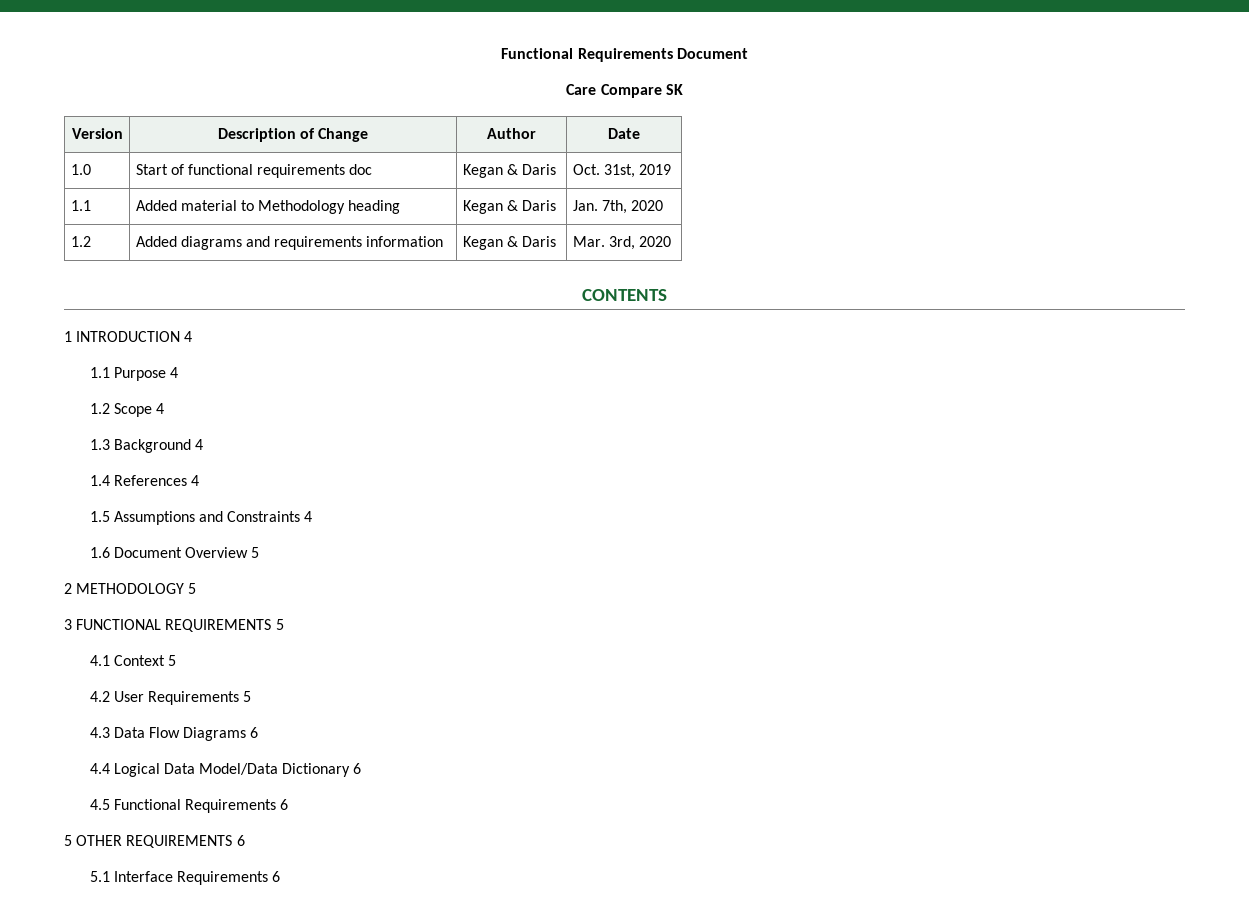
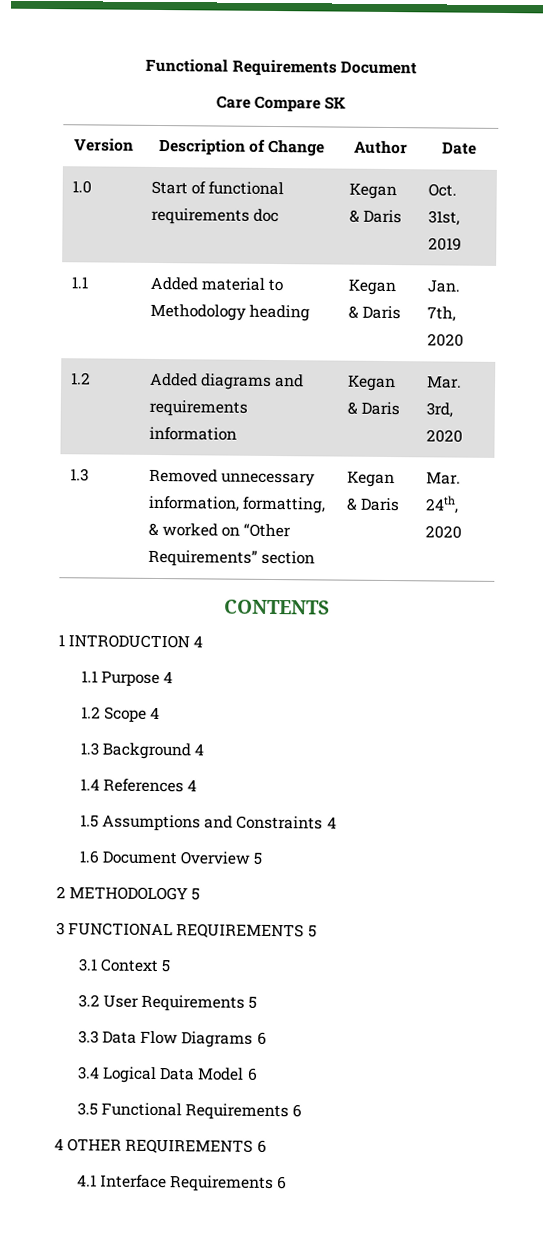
+ 1.3 | Removed unnecessary information, formatting, & worked on “Other Requirements” section | Kegan & Daris | Mar. 24th, 2020
- 4.1 Context 5
+ 3.1 Context 5
- 4.2 User Requirements 5
+ 3.2 User Requirements 5
- 4.3 Data Flow Diagrams 6
+ 3.3 Data Flow Diagrams 6
- 4.4 Logical Data Model/Data Dictionary 6
- 4.5 Functional Requirements 6
+ 3.4 Logical Data Model 6
+ 3.5 Functional Requirements 6
- 5 OTHER REQUIREMENTS 6
+ 4 OTHER REQUIREMENTS 6
- 5.1 Interface Requirements 6
+ 4.1 Interface Requirements 6

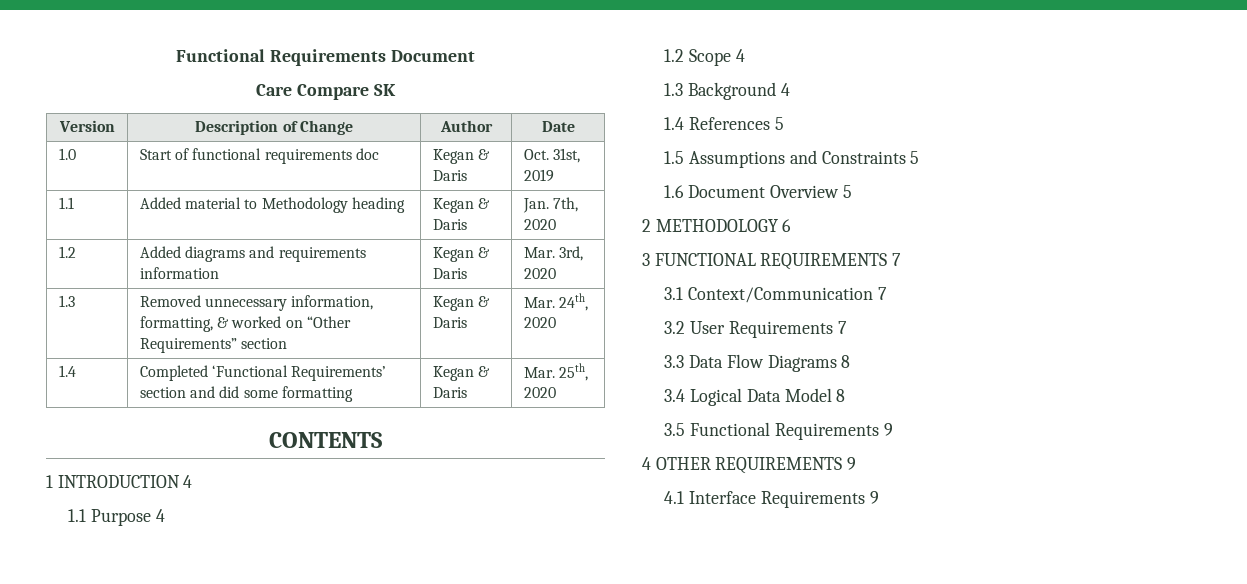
+ 1.4 | Completed ‘Functional Requirements’ section and did some formatting | Kegan & Daris | Mar. 25th, 2020
- 1.4 References 4
+ 1.4 References 5
- 1.5 Assumptions and Constraints 4
+ 1.5 Assumptions and Constraints 5
- 2 METHODOLOGY 5
+ 2 METHODOLOGY 6
- 3 FUNCTIONAL REQUIREMENTS 5
+ 3 FUNCTIONAL REQUIREMENTS 7
- 3.1 Context 5
+ 3.1 Context/Communication 7
- 3.2 User Requirements 5
+ 3.2 User Requirements 7
- 3.3 Data Flow Diagrams 6
+ 3.3 Data Flow Diagrams 8
- 3.4 Logical Data Model 6
+ 3.4 Logical Data Model 8
- 3.5 Functional Requirements 6
+ 3.5 Functional Requirements 9
- 4 OTHER REQUIREMENTS 6
+ 4 OTHER REQUIREMENTS 9
- 4.1 Interface Requirements 6
+ 4.1 Interface Requirements 9

